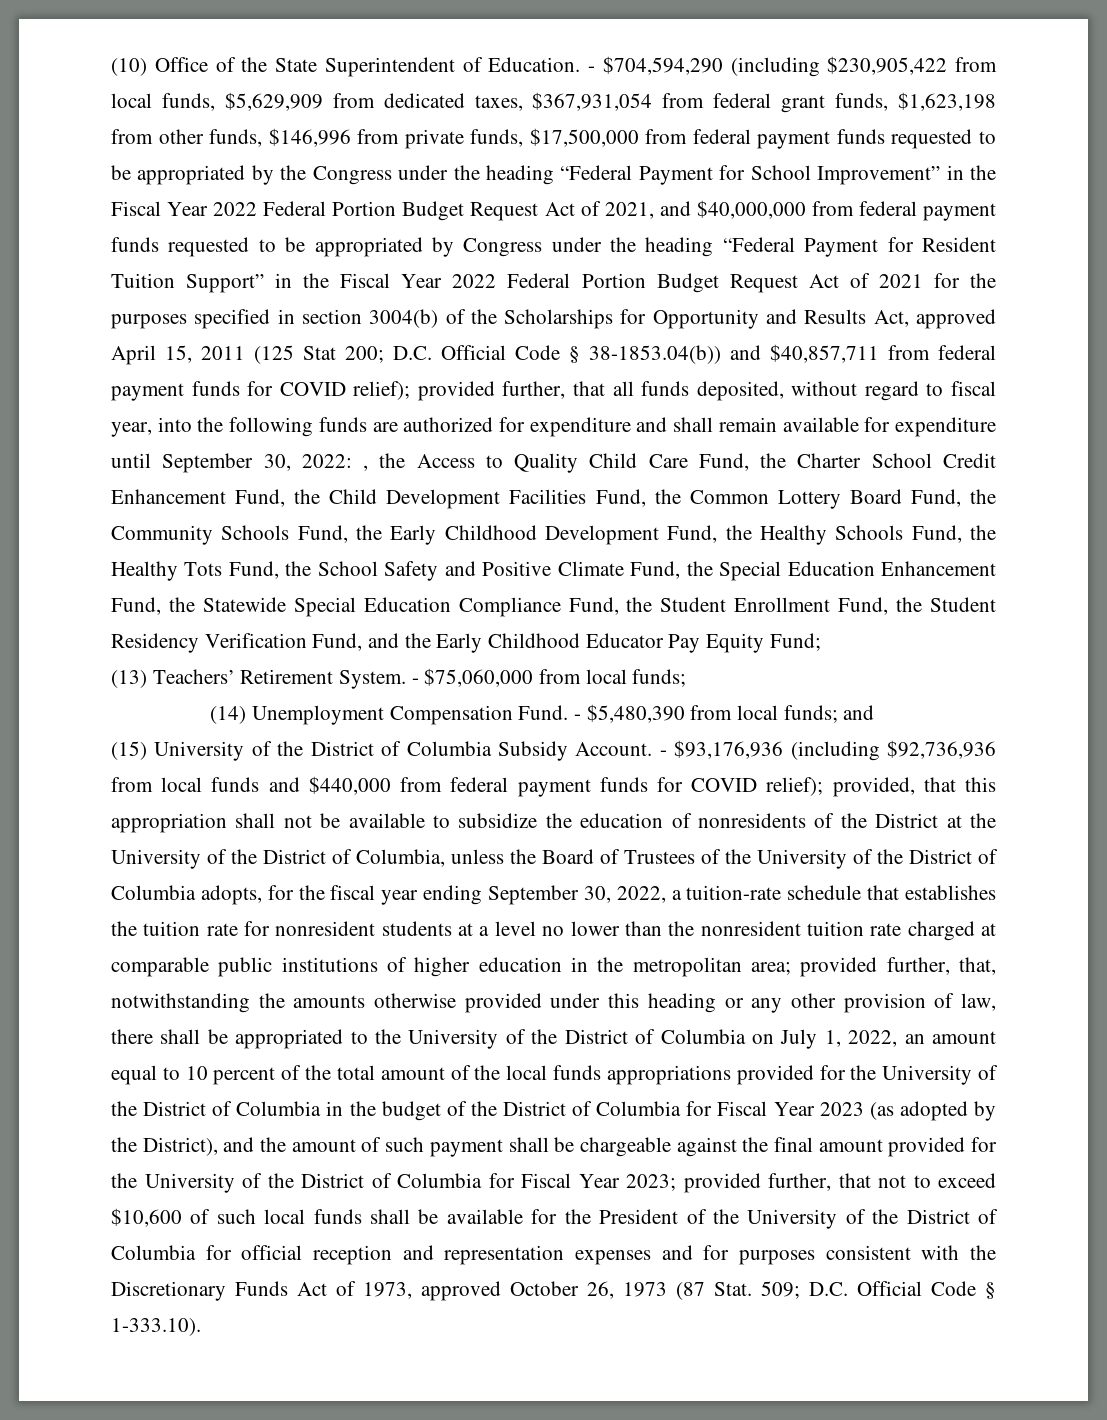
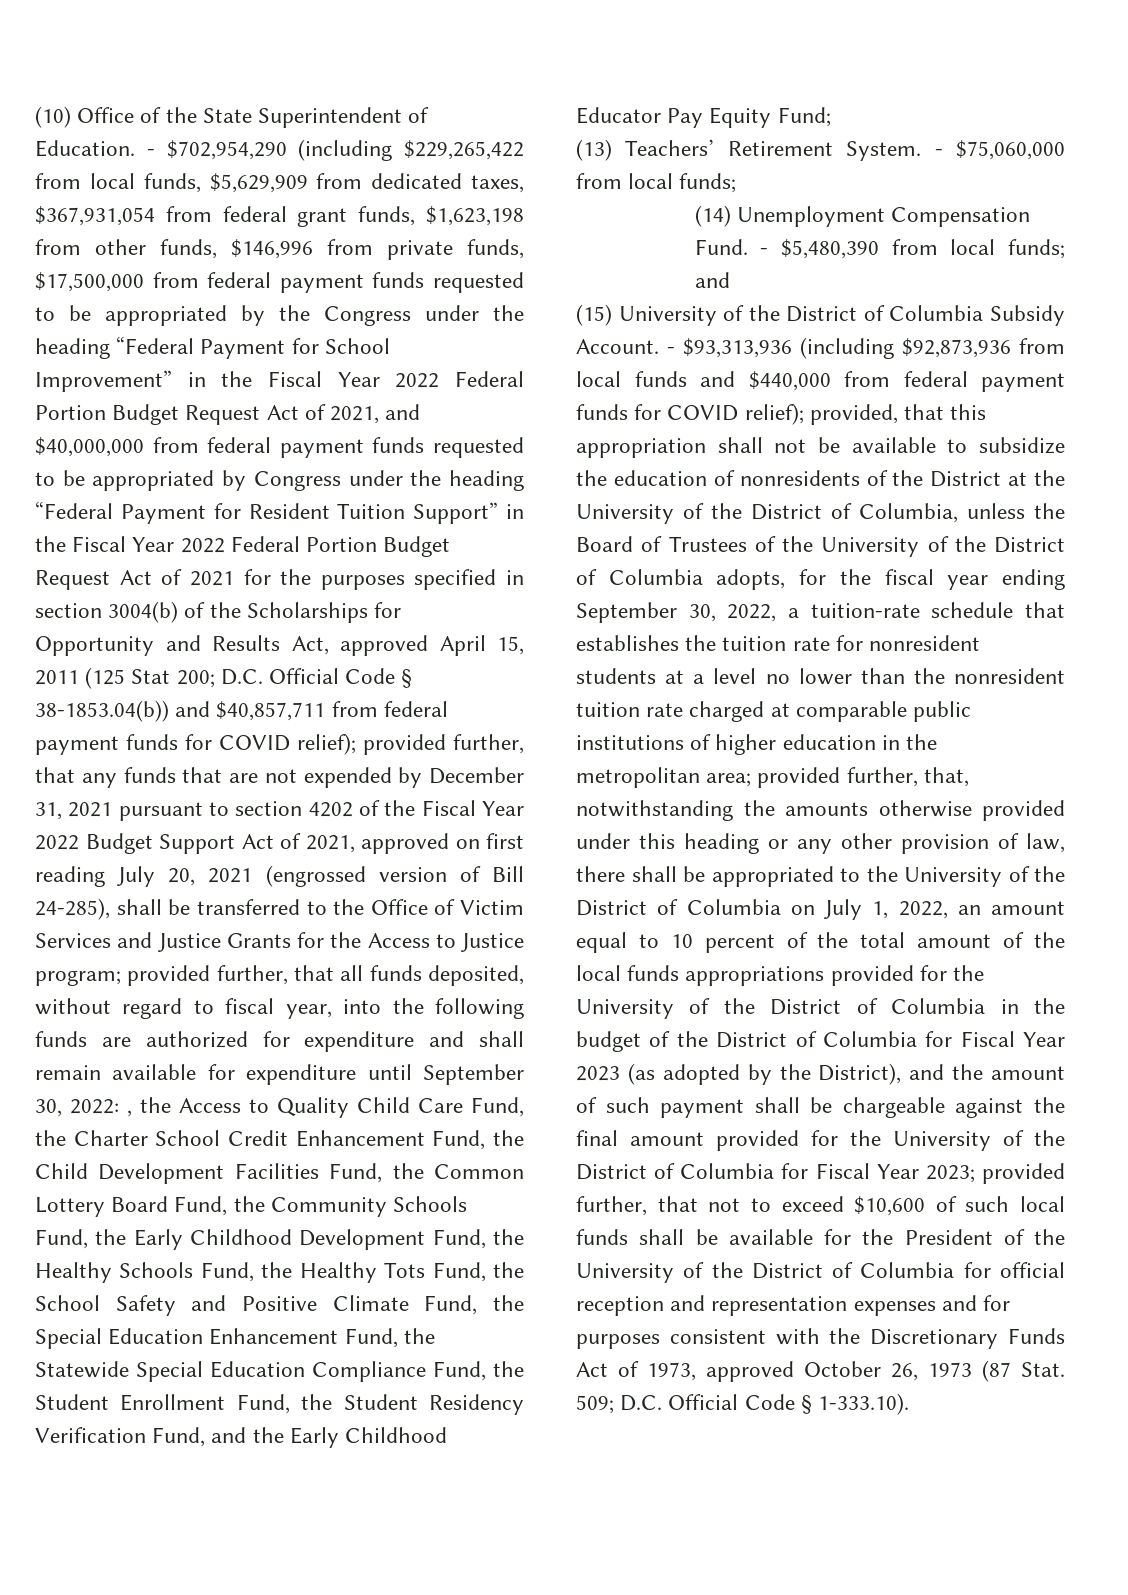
- - $704,594,290 (including $230,905,422 from local funds, $5,629,909 from dedicated taxes, $367,931,054 from federal grant funds, $1,623,198 from other funds, $146,996 from private funds, $17,500,000 from federal payment funds requested to be appropriated by the Congress under the heading “Federal Payment for School Improvement” in the Fiscal Year 2022 Federal Portion Budget Request Act of 2021, and $40,000,000 from federal payment funds requested to be appropriated by Congress under the heading “Federal Payment for Resident Tuition Support” in the Fiscal Year 2022 Federal Portion Budget Request Act of 2021 for the purposes specified in section 3004(b) of the Scholarships for Opportunity and Results Act, approved April 15, 2011 (125 Stat 200;
+ - $702,954,290 (including $229,265,422 from local funds, $5,629,909 from dedicated taxes, $367,931,054 from federal grant funds, $1,623,198 from other funds, $146,996 from private funds, $17,500,000 from federal payment funds requested to be appropriated by the Congress under the heading “Federal Payment for School Improvement” in the Fiscal Year 2022 Federal Portion Budget Request Act of 2021, and $40,000,000 from federal payment funds requested to be appropriated by Congress under the heading “Federal Payment for Resident Tuition Support” in the Fiscal Year 2022 Federal Portion Budget Request Act of 2021 for the purposes specified in section 3004(b) of the Scholarships for Opportunity and Results Act, approved April 15, 2011 (125 Stat 200;
- provided further, that all funds deposited, without regard to fiscal year, into the following funds are authorized for expenditure and shall remain available for expenditure until September 30, 2022:
+ provided further, that any funds that are not expended by December 31, 2021 pursuant to section 4202 of the Fiscal Year 2022 Budget Support Act of 2021, approved on first reading July 20, 2021 (engrossed version of Bill 24-285), shall be transferred to the Office of Victim Services and Justice Grants for the Access to Justice program; provided further, that all funds deposited, without regard to fiscal year, into the following funds are authorized for expenditure and shall remain available for expenditure until September 30, 2022:
- - $93,176,936 (including $92,736,936 from local funds and $440,000 from federal payment funds for COVID relief);
+ - $93,313,936 (including $92,873,936 from local funds and $440,000 from federal payment funds for COVID relief);

